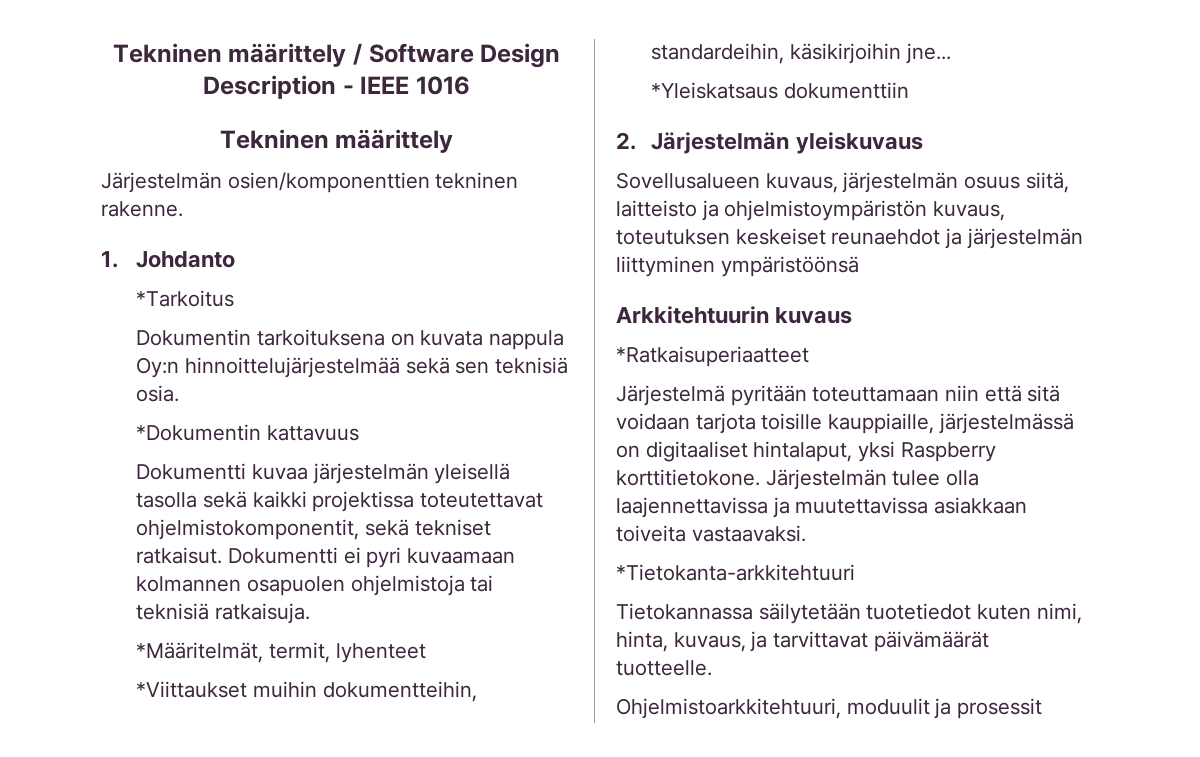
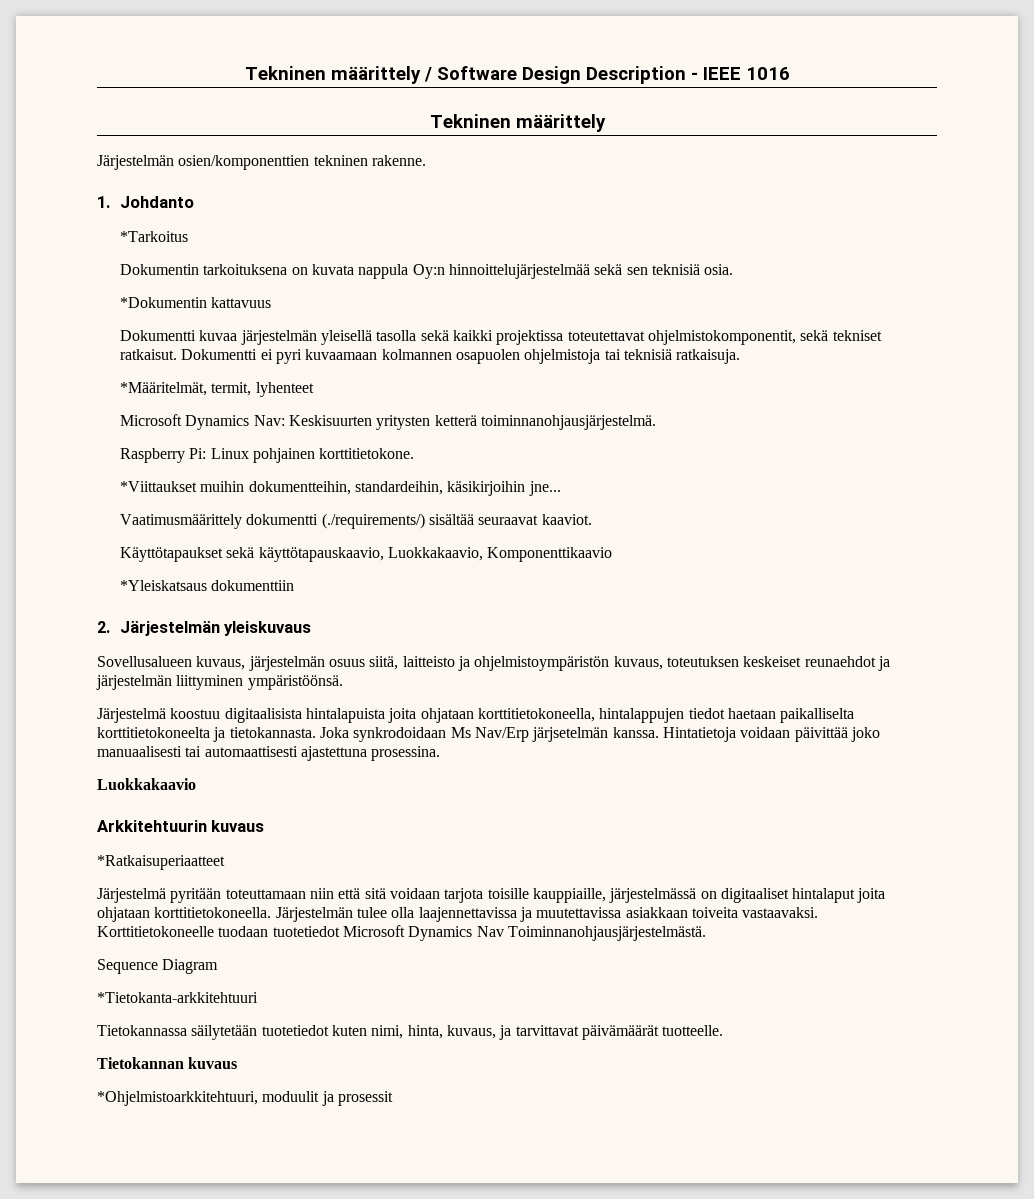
+ Microsoft Dynamics Nav: Keskisuurten yritysten ketterä toiminnanohjausjärjestelmä.
+ Raspberry Pi: Linux pohjainen korttitietokone.
+ Vaatimusmäärittely dokumentti (./requirements/) sisältää seuraavat kaaviot.
+ Käyttötapaukset sekä käyttötapauskaavio, Luokkakaavio, Komponenttikaavio
- Sovellusalueen kuvaus, järjestelmän osuus siitä, laitteisto ja ohjelmistoympäristön kuvaus, toteutuksen keskeiset reunaehdot ja järjestelmän liittyminen ympäristöönsä
+ Sovellusalueen kuvaus, järjestelmän osuus siitä, laitteisto ja ohjelmistoympäristön kuvaus, toteutuksen keskeiset reunaehdot ja järjestelmän liittyminen ympäristöönsä.
+ Järjestelmä koostuu digitaalisista hintalapuista joita ohjataan korttitietokoneella, hintalappujen tiedot haetaan paikalliselta korttitietokoneelta ja tietokannasta. Joka synkrodoidaan Ms Nav/Erp järjsetelmän kanssa. Hintatietoja voidaan päivittää joko manuaalisesti tai automaattisesti ajastettuna prosessina.
+ Luokkakaavio
- Järjestelmä pyritään toteuttamaan niin että sitä voidaan tarjota toisille kauppiaille, järjestelmässä on digitaaliset hintalaput, yksi Raspberry korttitietokone.
+ Järjestelmä pyritään toteuttamaan niin että sitä voidaan tarjota toisille kauppiaille, järjestelmässä on digitaaliset hintalaput joita ohjataan korttitietokoneella.
+ Korttitietokoneelle tuodaan tuotetiedot Microsoft Dynamics Nav Toiminnanohjausjärjestelmästä.
+ Sequence Diagram
- Ohjelmistoarkkitehtuuri, moduulit ja prosessit
+ Tietokannan kuvaus
+ *Ohjelmistoarkkitehtuuri, moduulit ja prosessit

